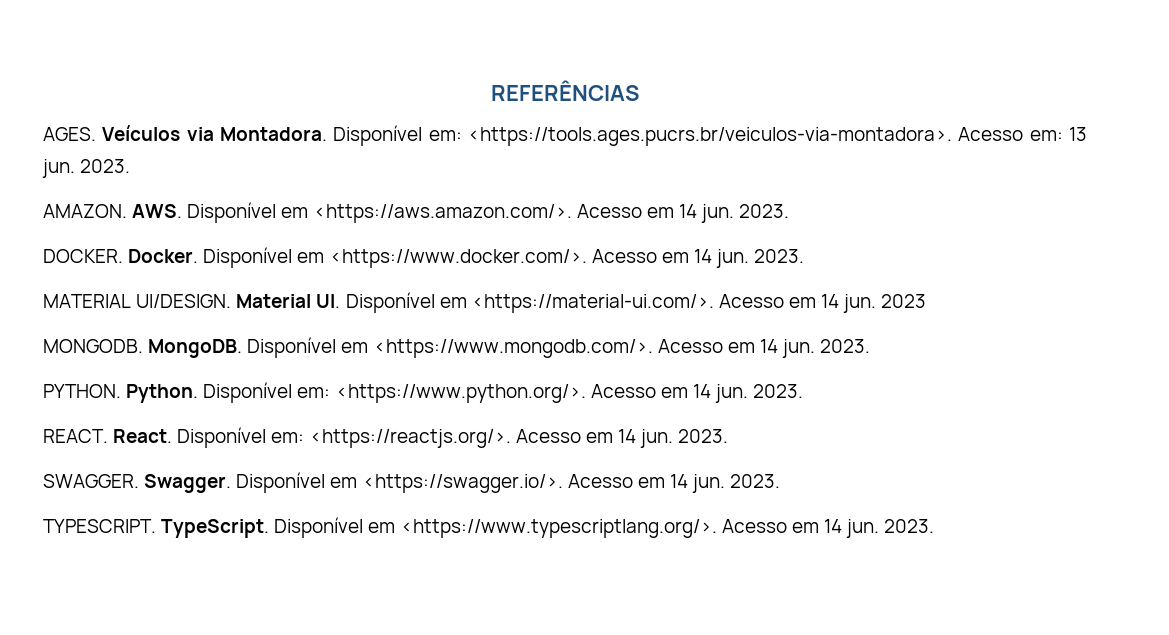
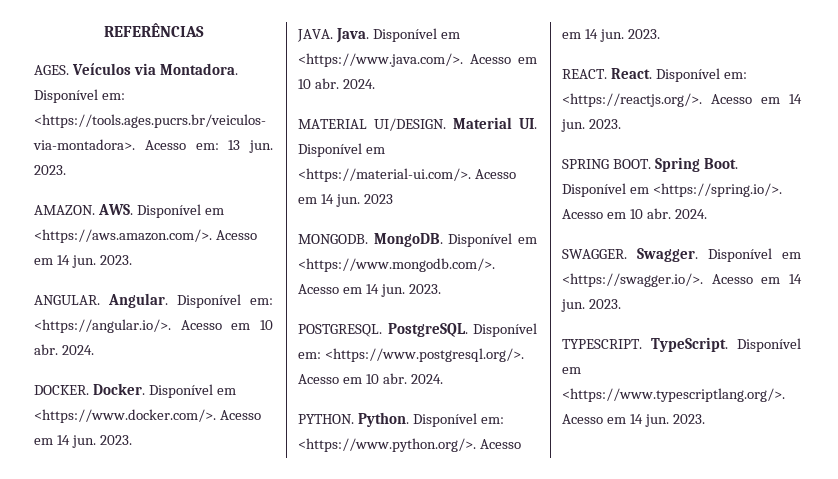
+ ANGULAR. Angular. Disponível em: <https://angular.io/>. Acesso em 10 abr. 2024.
+ JAVA. Java. Disponível em <https://www.java.com/>. Acesso em 10 abr. 2024.
+ POSTGRESQL. PostgreSQL. Disponível em: <https://www.postgresql.org/>. Acesso em 10 abr. 2024.
+ SPRING BOOT. Spring Boot. Disponível em <https://spring.io/>. Acesso em 10 abr. 2024.

